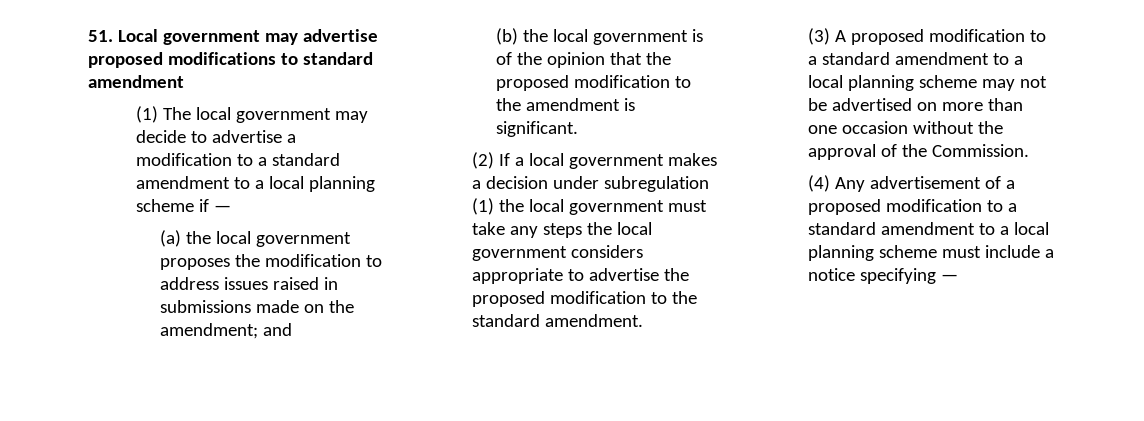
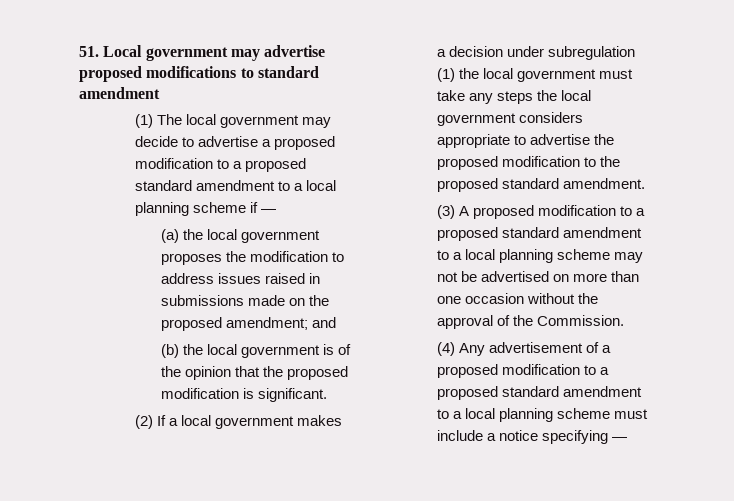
- (1) The local government may decide to advertise a modification to a standard amendment to a local planning scheme if —
+ (1) The local government may decide to advertise a proposed modification to a proposed standard amendment to a local planning scheme if —
- (a) the local government proposes the modification to address issues raised in submissions made on the amendment; and
+ (a) the local government proposes the modification to address issues raised in submissions made on the proposed amendment; and
- (b) the local government is of the opinion that the proposed modification to the amendment is significant.
+ (b) the local government is of the opinion that the proposed modification is significant.
- (2) If a local government makes a decision under subregulation (1) the local government must take any steps the local government considers appropriate to advertise the proposed modification to the standard amendment.
+ (2) If a local government makes a decision under subregulation (1) the local government must take any steps the local government considers appropriate to advertise the proposed modification to the proposed standard amendment.
- (3) A proposed modification to a standard amendment to a local planning scheme may not be advertised on more than one occasion without the approval of the Commission.
+ (3) A proposed modification to a proposed standard amendment to a local planning scheme may not be advertised on more than one occasion without the approval of the Commission.
- (4) Any advertisement of a proposed modification to a standard amendment to a local planning scheme must include a notice specifying —
+ (4) Any advertisement of a proposed modification to a proposed standard amendment to a local planning scheme must include a notice specifying —

